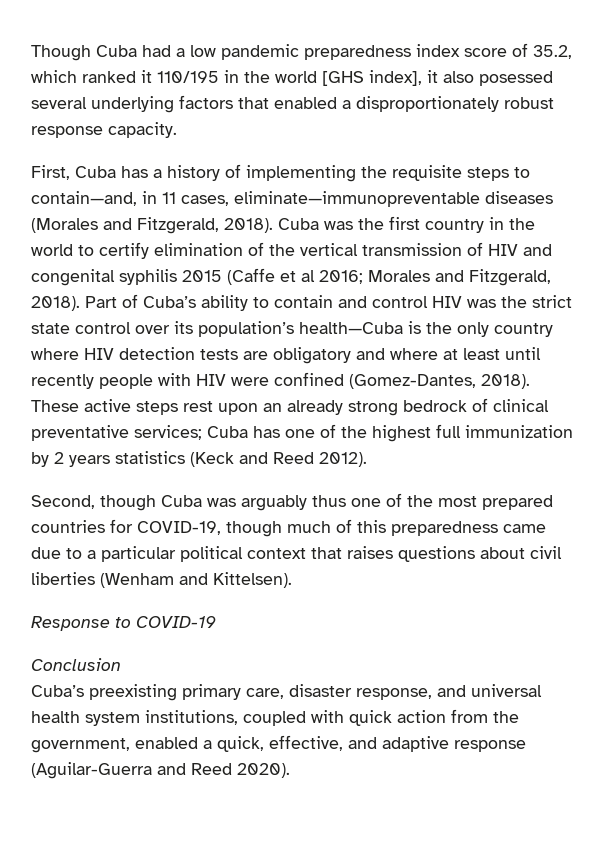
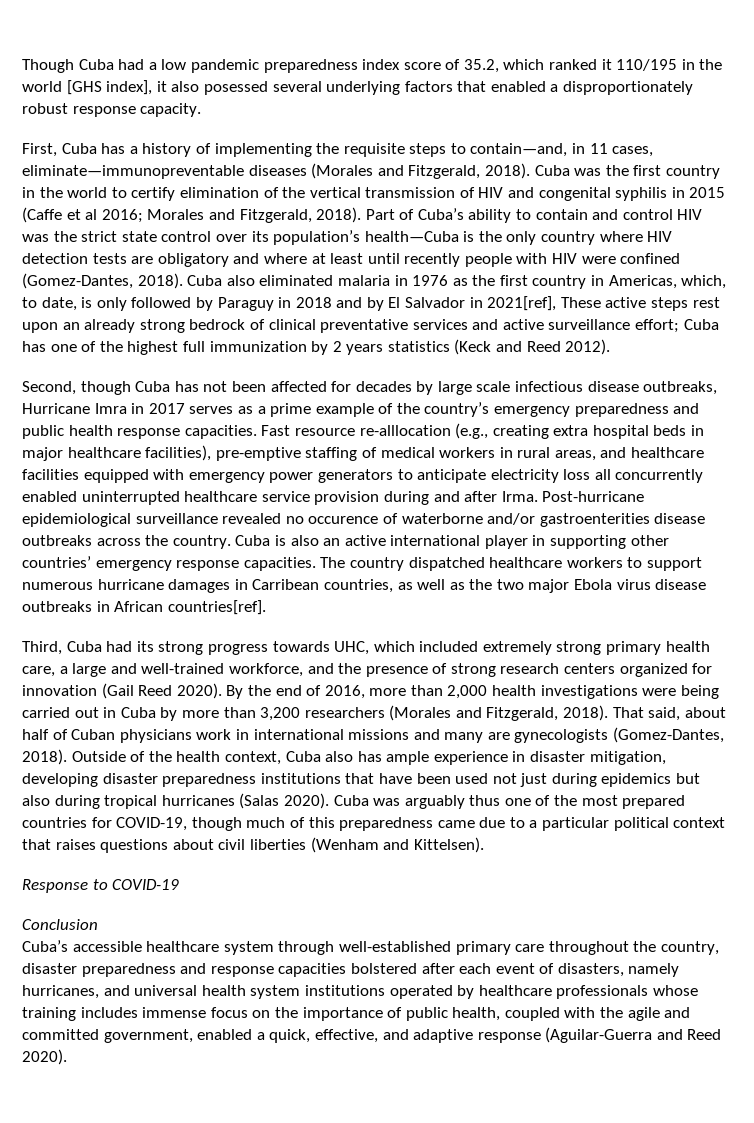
- Cuba was the first country in the world to certify elimination of the vertical transmission of HIV and congenital syphilis 2015 (Caffe et al 2016; Morales and Fitzgerald, 2018).
+ Cuba was the first country in the world to certify elimination of the vertical transmission of HIV and congenital syphilis in 2015 (Caffe et al 2016; Morales and Fitzgerald, 2018).
- These active steps rest upon an already strong bedrock of clinical preventative services; Cuba has one of the highest full immunization by 2 years statistics (Keck and Reed 2012).
+ Cuba also eliminated malaria in 1976 as the first country in Americas, which, to date, is only followed by Paraguy in 2018 and by El Salvador in 2021[ref], These active steps rest upon an already strong bedrock of clinical preventative services and active surveillance effort; Cuba has one of the highest full immunization by 2 years statistics (Keck and Reed 2012).
- Second, though Cuba was arguably thus one of the most prepared countries for COVID-19, though much of this preparedness came due to a particular political context that raises questions about civil liberties (Wenham and Kittelsen).
+ Second, though Cuba has not been affected for decades by large scale infectious disease outbreaks, Hurricane Imra in 2017 serves as a prime example of the country’s emergency preparedness and public health response capacities. Fast resource re-alllocation (e.g., creating extra hospital beds in major healthcare facilities), pre-emptive staffing of medical workers in rural areas, and healthcare facilities equipped with emergency power generators to anticipate electricity loss all concurrently enabled uninterrupted healthcare service provision during and after Irma. Post-hurricane epidemiological surveillance revealed no occurence of waterborne and/or gastroenterities disease outbreaks across the country. Cuba is also an active international player in supporting other countries’ emergency response capacities. The country dispatched healthcare workers to support numerous hurricane damages in Carribean countries, as well as the two major Ebola virus disease outbreaks in African countries[ref].
+ Third, Cuba had its strong progress towards UHC, which included extremely strong primary health care, a large and well-trained workforce, and the presence of strong research centers organized for innovation (Gail Reed 2020). By the end of 2016, more than 2,000 health investigations were being carried out in Cuba by more than 3,200 researchers (Morales and Fitzgerald, 2018). That said, about half of Cuban physicians work in international missions and many are gynecologists (Gomez-Dantes, 2018). Outside of the health context, Cuba also has ample experience in disaster mitigation, developing disaster preparedness institutions that have been used not just during epidemics but also during tropical hurricanes (Salas 2020). Cuba was arguably thus one of the most prepared countries for COVID-19, though much of this preparedness came due to a particular political context that raises questions about civil liberties (Wenham and Kittelsen).
- Cuba’s preexisting primary care, disaster response, and universal health system institutions, coupled with quick action from the government, enabled a quick, effective, and adaptive response (Aguilar-Guerra and Reed 2020).
+ Cuba’s accessible healthcare system through well-established primary care throughout the country, disaster preparedness and response capacities bolstered after each event of disasters, namely hurricanes, and universal health system institutions operated by healthcare professionals whose training includes immense focus on the importance of public health, coupled with the agile and committed government, enabled a quick, effective, and adaptive response (Aguilar-Guerra and Reed 2020).

